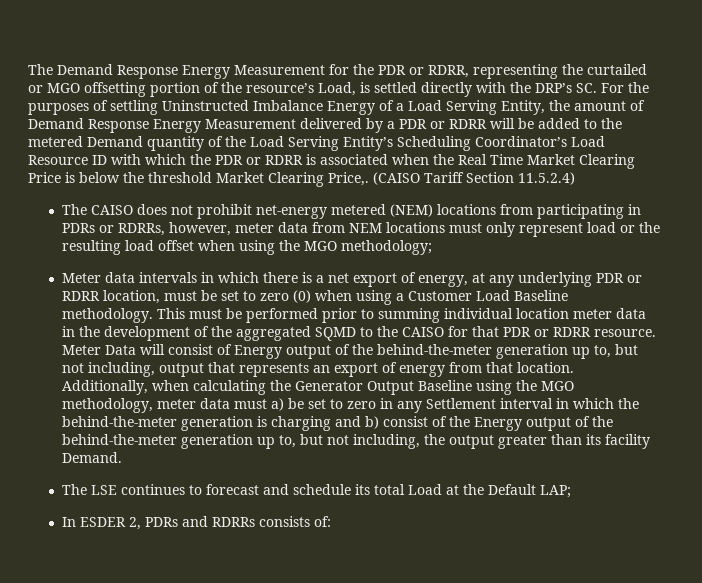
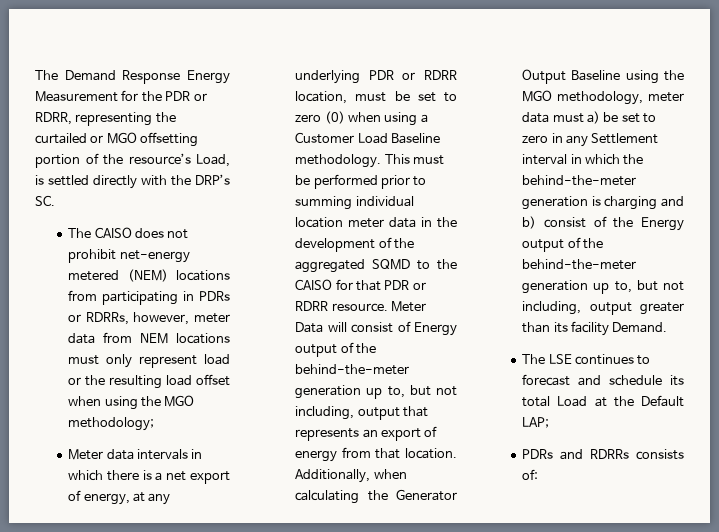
- The Demand Response Energy Measurement for the PDR or RDRR, representing the curtailed or MGO offsetting portion of the resource’s Load, is settled directly with the DRP’s SC. For the purposes of settling Uninstructed Imbalance Energy of a Load Serving Entity, the amount of Demand Response Energy Measurement delivered by a PDR or RDRR will be added to the metered Demand quantity of the Load Serving Entity’s Scheduling Coordinator’s Load Resource ID with which the PDR or RDRR is associated when the Real Time Market Clearing Price is below the threshold Market Clearing Price,. (CAISO Tariff Section 11.5.2.4)
+ The Demand Response Energy Measurement for the PDR or RDRR, representing the curtailed or MGO offsetting portion of the resource’s Load, is settled directly with the DRP’s SC.
- Additionally, when calculating the Generator Output Baseline using the MGO methodology, meter data must a) be set to zero in any Settlement interval in which the behind-the-meter generation is charging and b) consist of the Energy output of the behind-the-meter generation up to, but not including, the output greater than its facility Demand.
+ Additionally, when calculating the Generator Output Baseline using the MGO methodology, meter data must a) be set to zero in any Settlement interval in which the behind-the-meter generation is charging and b) consist of the Energy output of the behind-the-meter generation up to, but not including, output greater than its facility Demand.
- In ESDER 2, PDRs and RDRRs consists of:
+ PDRs and RDRRs consists of:

